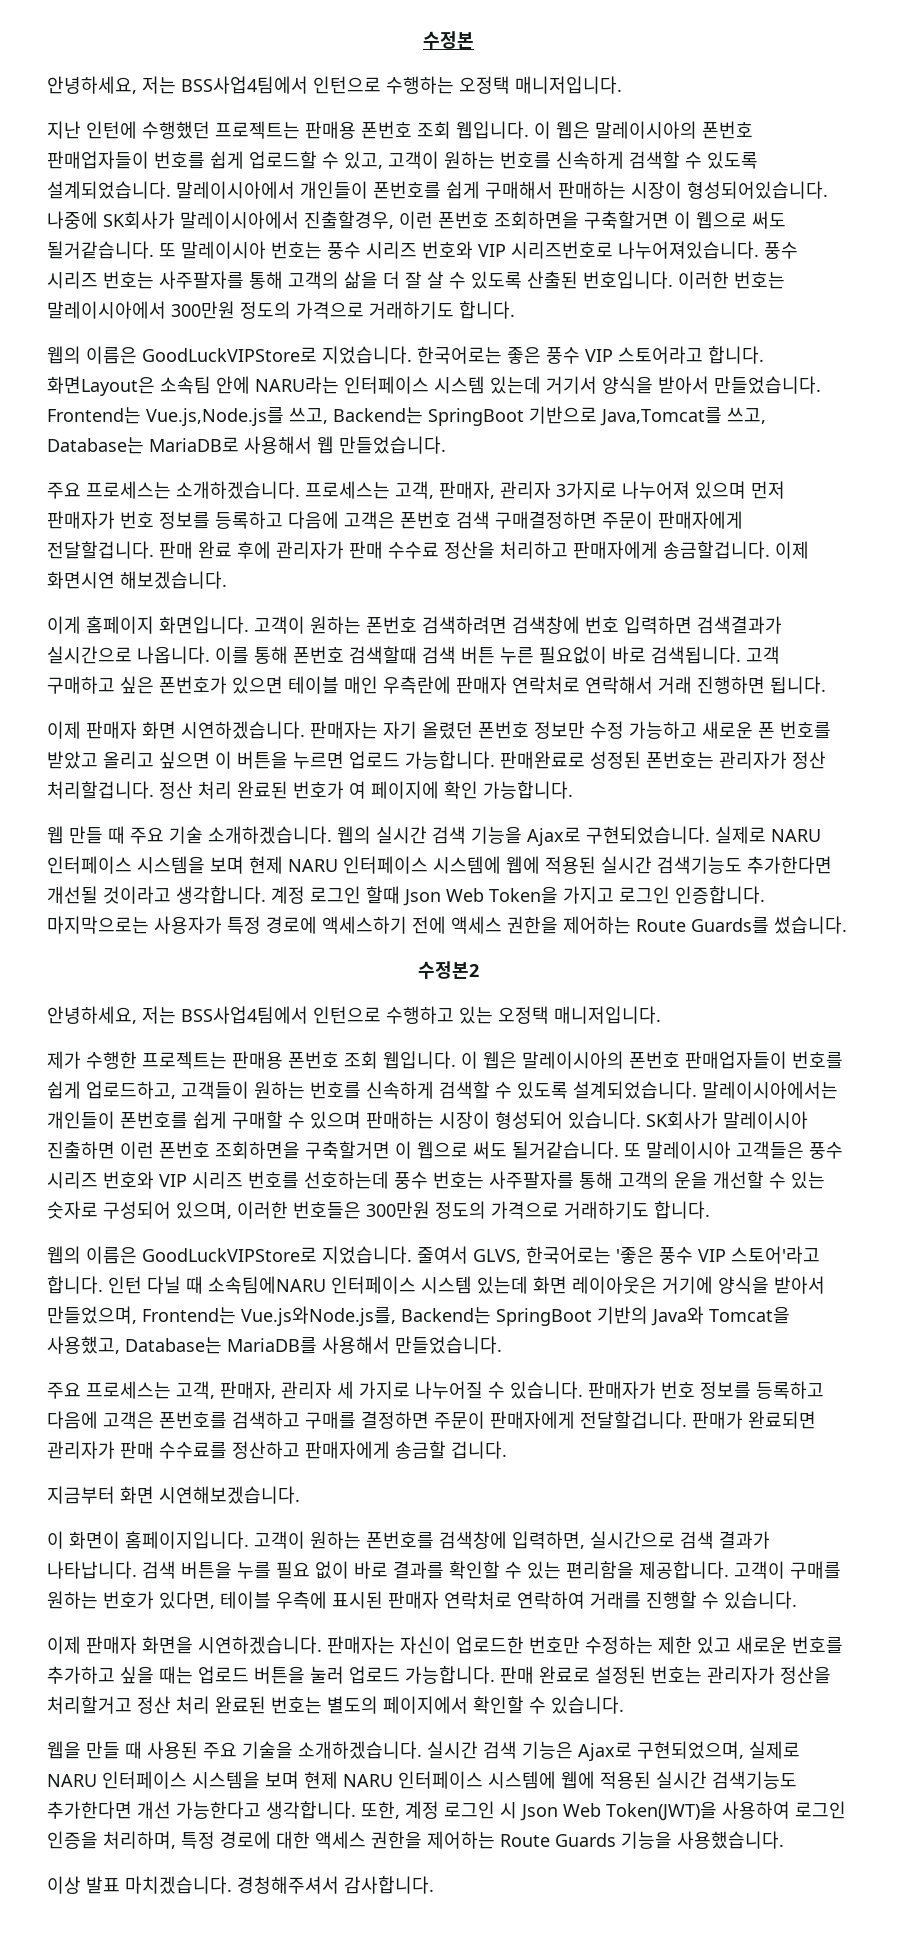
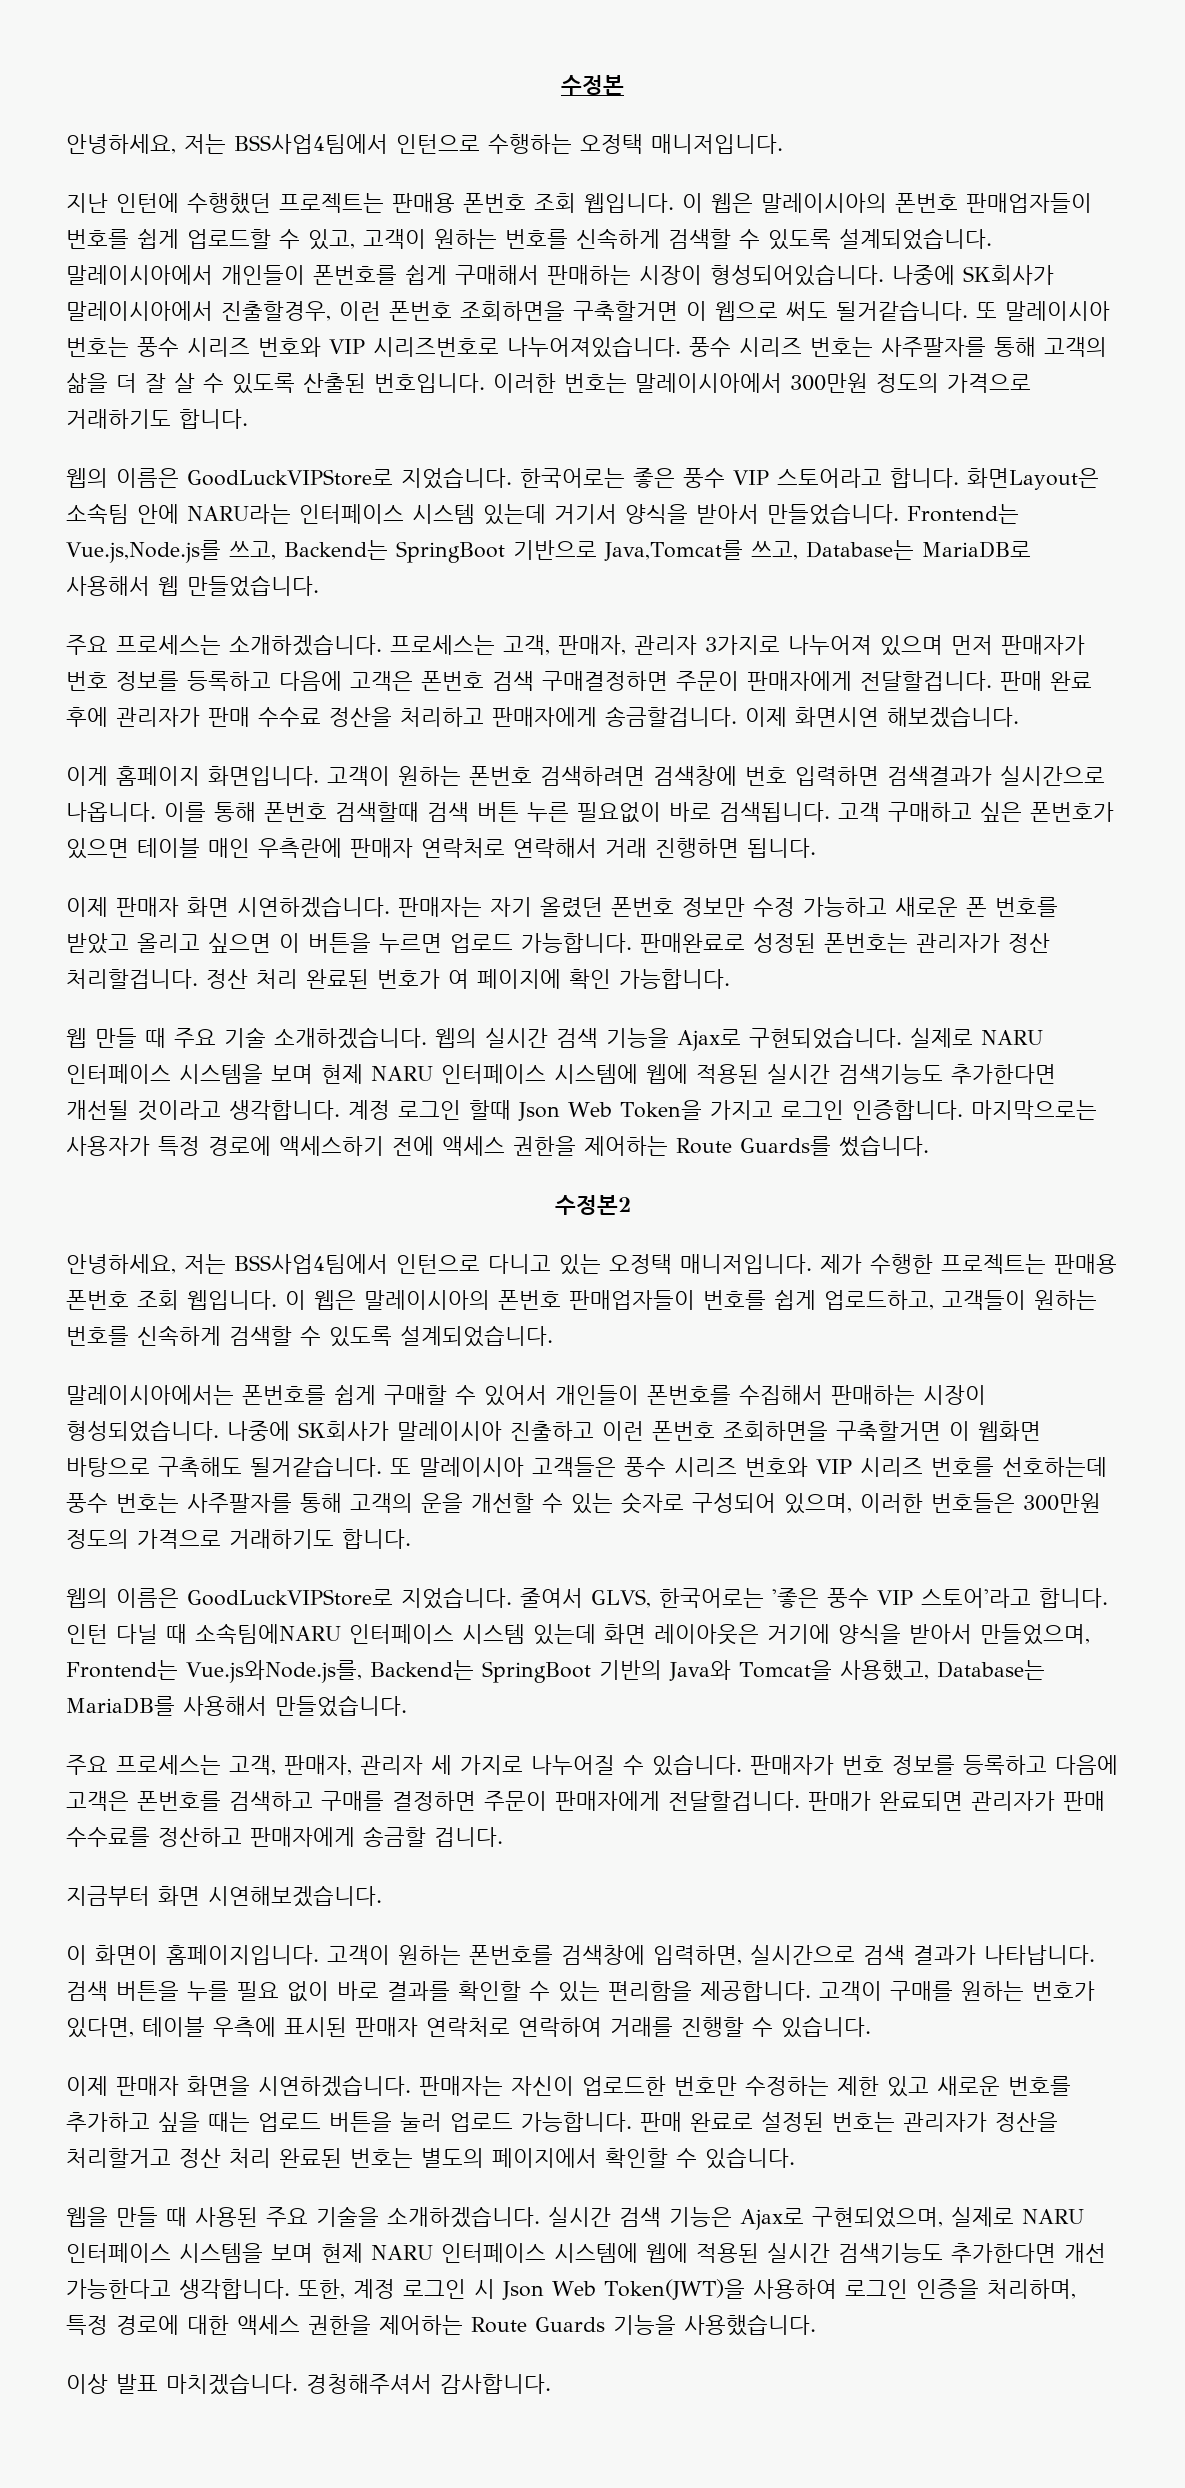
- 안녕하세요, 저는 BSS사업4팀에서 인턴으로 수행하고 있는 오정택 매니저입니다.
- 제가 수행한 프로젝트는 판매용 폰번호 조회 웹입니다.
+ 안녕하세요, 저는 BSS사업4팀에서 인턴으로 다니고 있는 오정택 매니저입니다. 제가 수행한 프로젝트는 판매용 폰번호 조회 웹입니다.
- 이 웹은 말레이시아의 폰번호 판매업자들이 번호를 쉽게 업로드하고, 고객들이 원하는 번호를 신속하게 검색할 수 있도록 설계되었습니다. 말레이시아에서는 개인들이 폰번호를 쉽게 구매할 수 있으며 판매하는 시장이 형성되어 있습니다. SK회사가 말레이시아 진출하면 이런 폰번호 조회하면을 구축할거면 이 웹으로 써도 될거같습니다.
+ 이 웹은 말레이시아의 폰번호 판매업자들이 번호를 쉽게 업로드하고, 고객들이 원하는 번호를 신속하게 검색할 수 있도록 설계되었습니다.
+ 말레이시아에서는 폰번호를 쉽게 구매할 수 있어서 개인들이 폰번호를 수집해서 판매하는 시장이 형성되었습니다. 나중에 SK회사가 말레이시아 진출하고 이런 폰번호 조회하면을 구축할거면 이 웹화면 바탕으로 구촉해도 될거같습니다.

